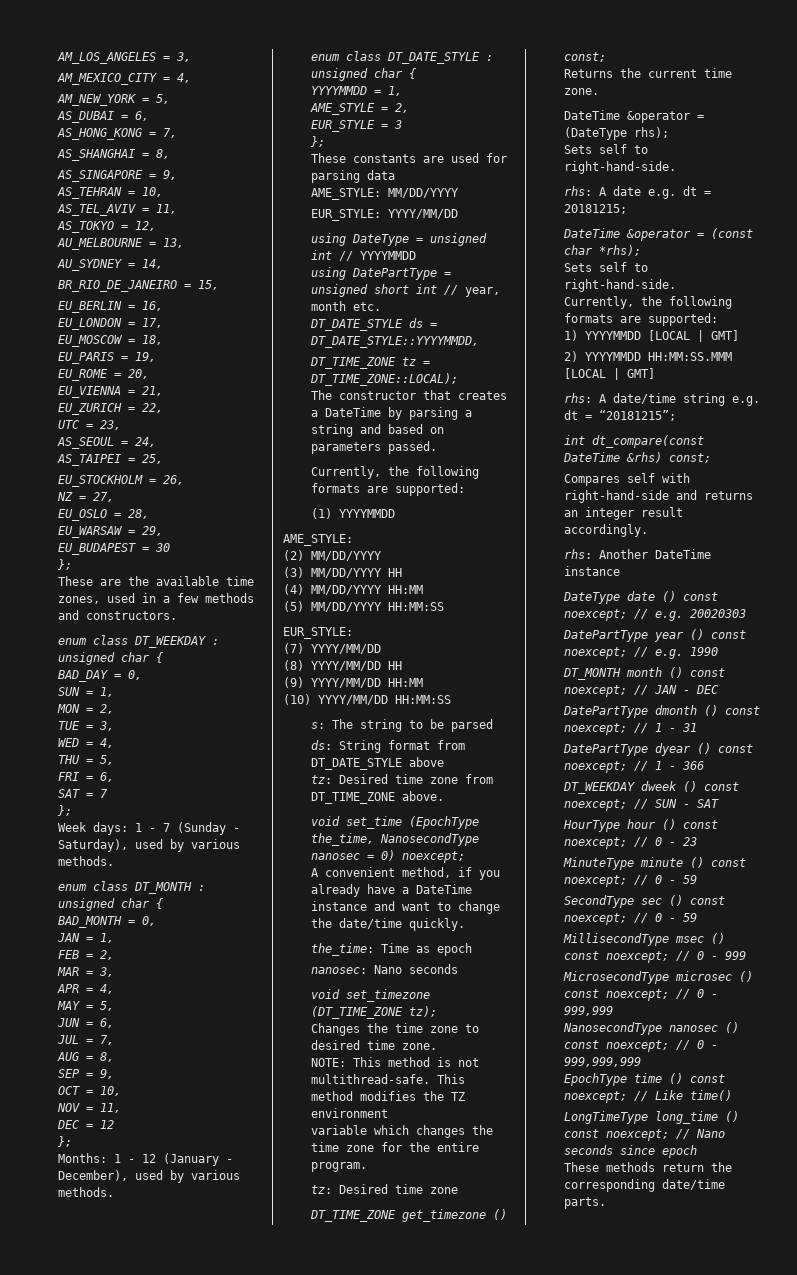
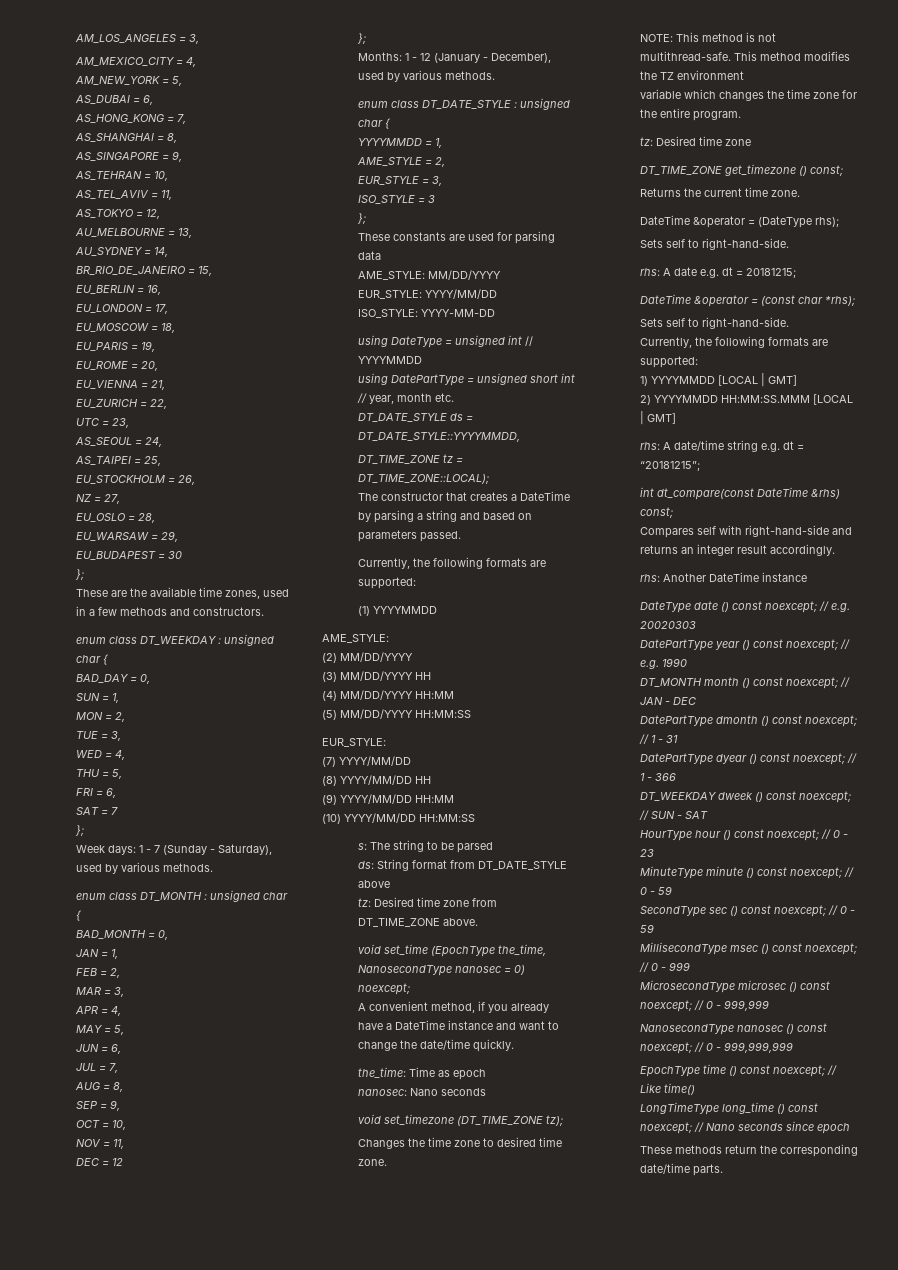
- EUR_STYLE = 3
+ EUR_STYLE = 3,
+ ISO_STYLE = 3
+ ISO_STYLE: YYYY-MM-DD

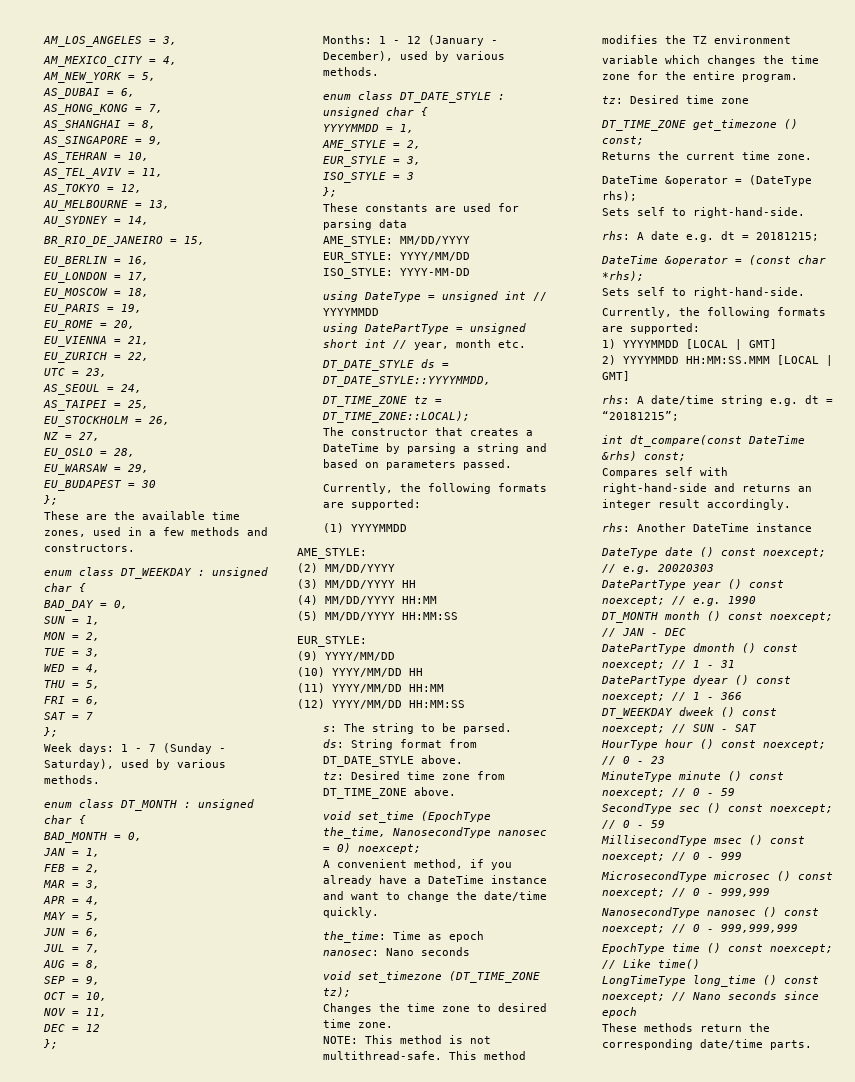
- (7) YYYY/MM/DD
- (8) YYYY/MM/DD HH
+ (9) YYYY/MM/DD
+ (10) YYYY/MM/DD HH
- (9) YYYY/MM/DD HH:MM
+ (11) YYYY/MM/DD HH:MM
- (10) YYYY/MM/DD HH:MM:SS
+ (12) YYYY/MM/DD HH:MM:SS
- s: The string to be parsed
+ s: The string to be parsed.
- ds: String format from DT_DATE_STYLE above
+ ds: String format from DT_DATE_STYLE above.

